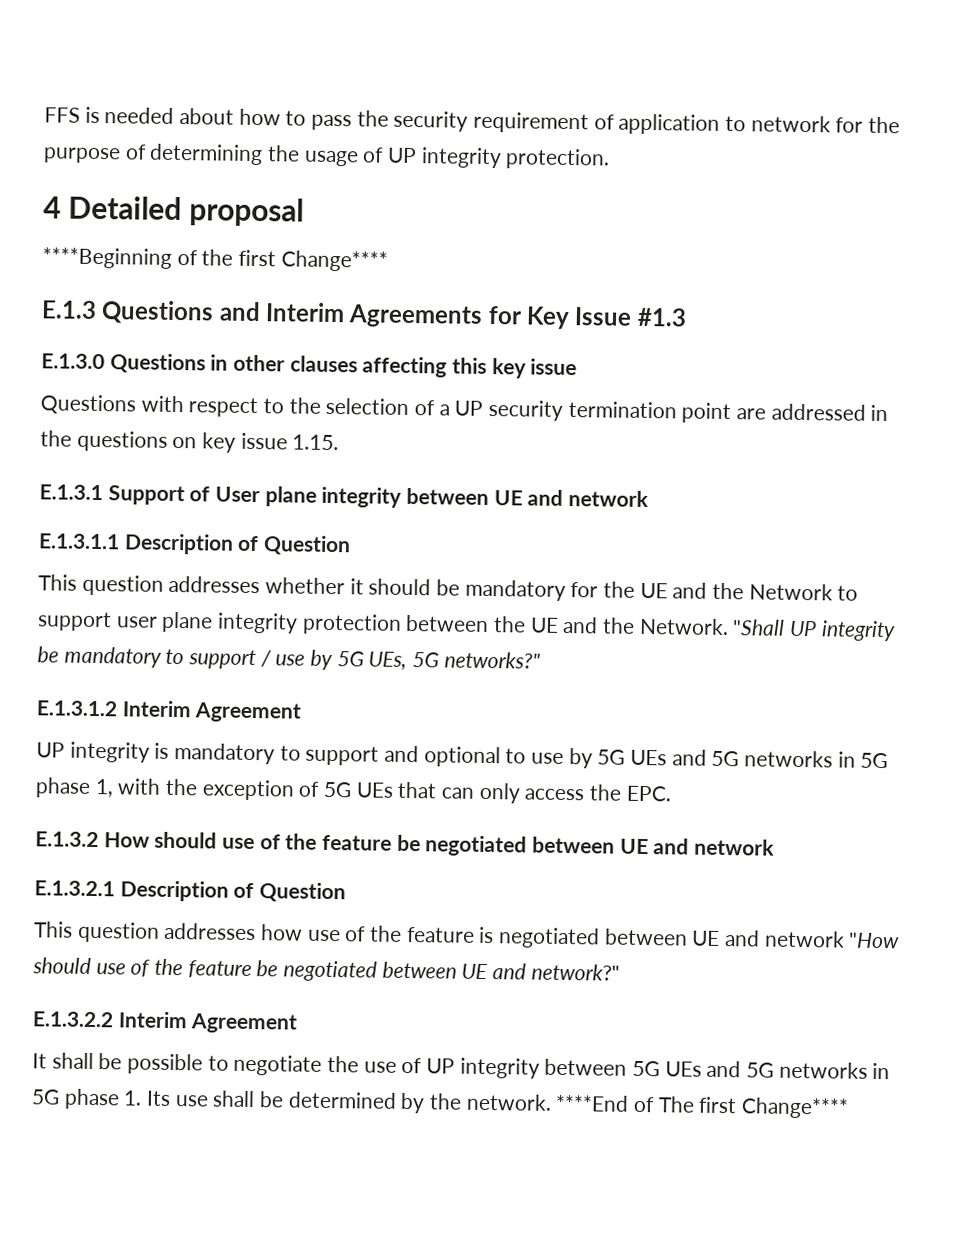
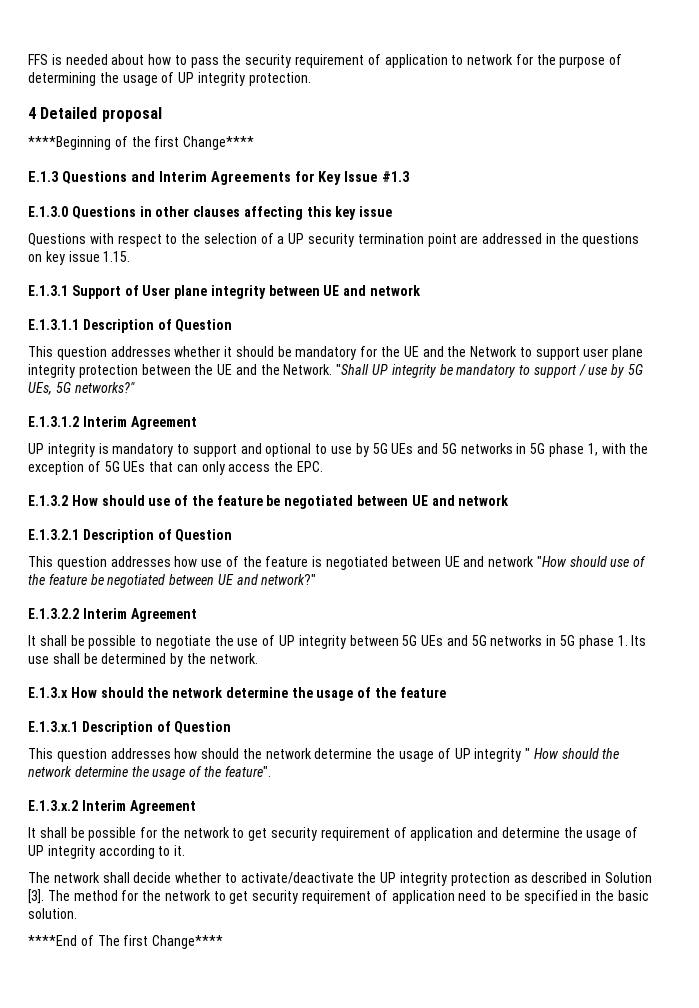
- It shall be possible to negotiate the use of UP integrity between 5G UEs and 5G networks in 5G phase 1. Its use shall be determined by the network. ****End of The first Change****
+ It shall be possible to negotiate the use of UP integrity between 5G UEs and 5G networks in 5G phase 1. Its use shall be determined by the network.
+ E.1.3.x How should the network determine the usage of the feature
+ E.1.3.x.1 Description of Question
+ This question addresses how should the network determine the usage of UP integrity " How should the network determine the usage of the feature".
+ E.1.3.x.2 Interim Agreement
+ It shall be possible for the network to get security requirement of application and determine the usage of UP integrity according to it.
+ The network shall decide whether to activate/deactivate the UP integrity protection as described in Solution [3]. The method for the network to get security requirement of application need to be specified in the basic solution.
+ ****End of The first Change****

